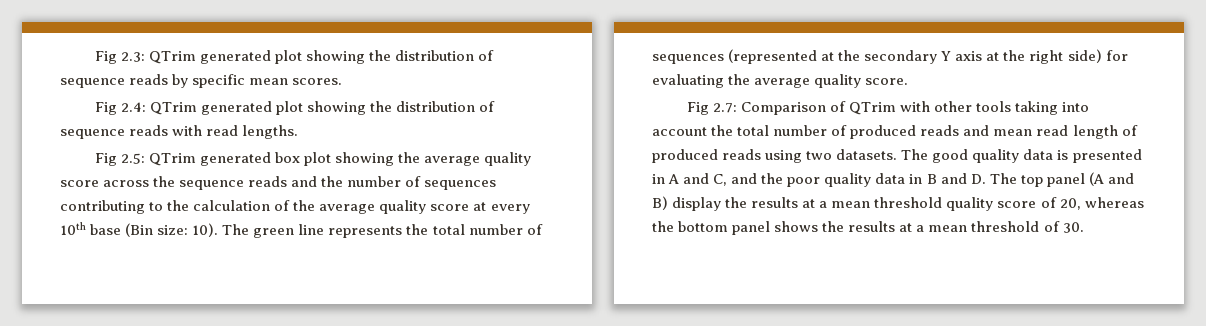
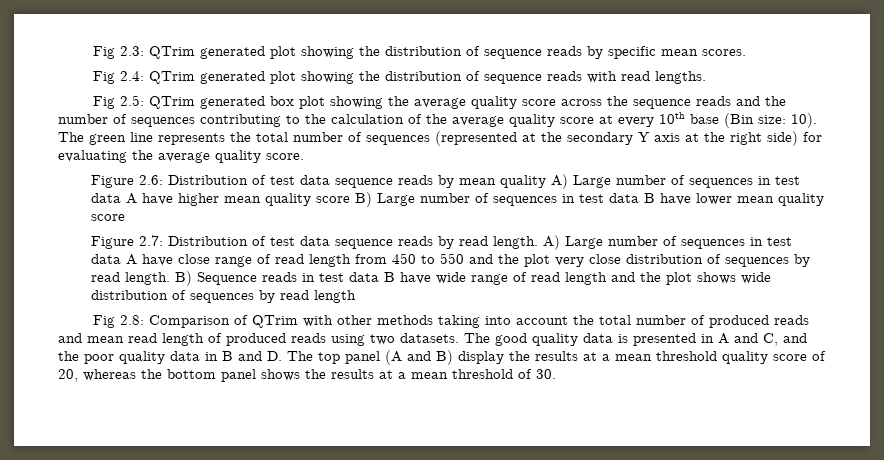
- Fig 2.7: Comparison of QTrim with other tools taking into account the total number of produced reads and mean read length of produced reads using two datasets.
+ Figure 2.6: Distribution of test data sequence reads by mean quality A) Large number of sequences in test data A have higher mean quality score B) Large number of sequences in test data B have lower mean quality score
+ Figure 2.7: Distribution of test data sequence reads by read length. A) Large number of sequences in test data A have close range of read length from 450 to 550 and the plot very close distribution of sequences by read length. B) Sequence reads in test data B have wide range of read length and the plot shows wide distribution of sequences by read length
+ Fig 2.8: Comparison of QTrim with other methods taking into account the total number of produced reads and mean read length of produced reads using two datasets.

